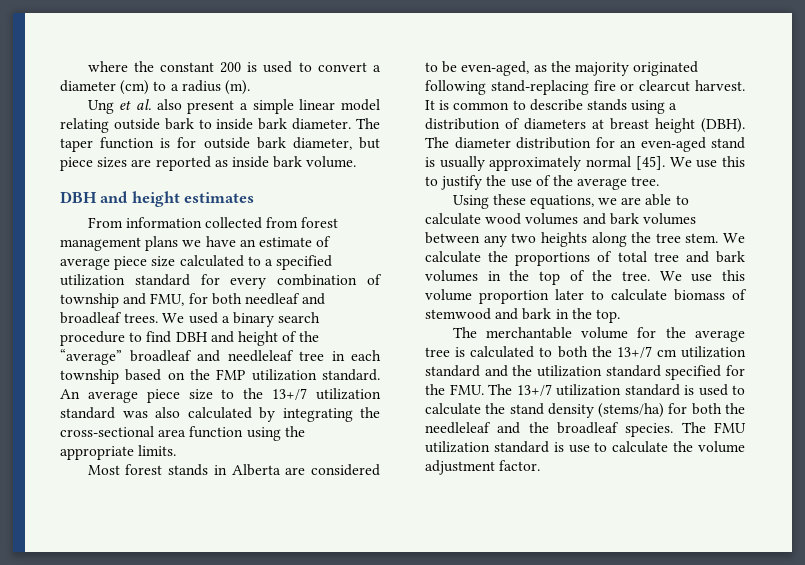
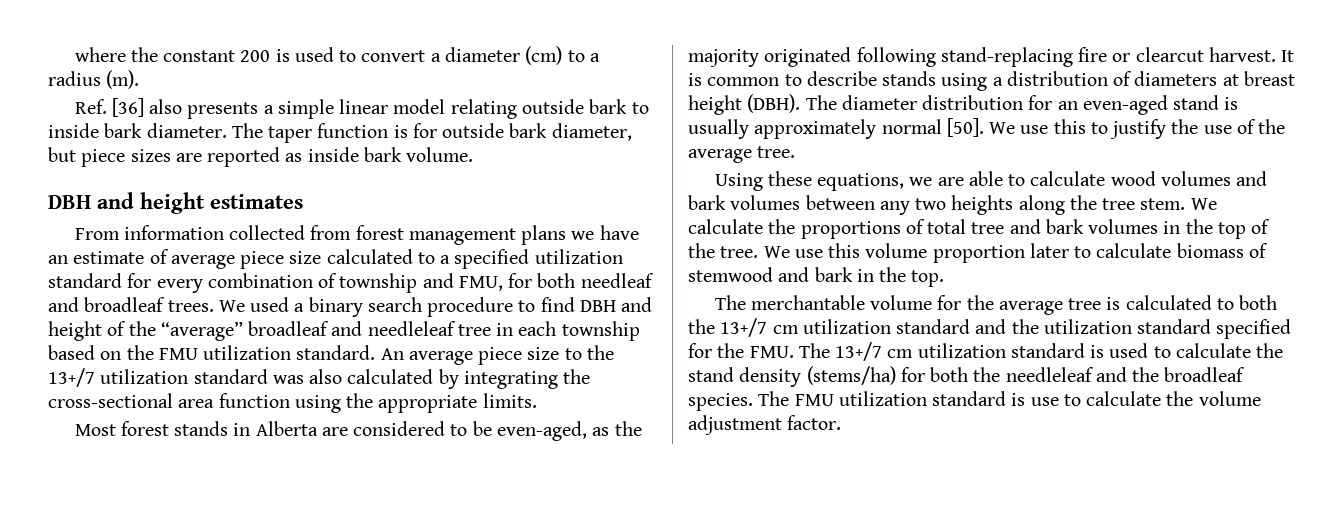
- Ung et al. also present a simple linear model relating outside bark to inside bark diameter.
+ Ref. [36] also presents a simple linear model relating outside bark to inside bark diameter.
- We used a binary search procedure to find DBH and height of the “average” broadleaf and needleleaf tree in each township based on the FMP utilization standard.
+ We used a binary search procedure to find DBH and height of the “average” broadleaf and needleleaf tree in each township based on the FMU utilization standard.
- The diameter distribution for an even-aged stand is usually approximately normal [45].
+ The diameter distribution for an even-aged stand is usually approximately normal [50].
- The merchantable volume for the average tree is calculated to both the 13+/7 cm utilization standard and the utilization standard specified for the FMU. The 13+/7 utilization standard is used to calculate the stand density (stems/ha) for both the needleleaf and the broadleaf species.
+ The merchantable volume for the average tree is calculated to both the 13+/7 cm utilization standard and the utilization standard specified for the FMU. The 13+/7 cm utilization standard is used to calculate the stand density (stems/ha) for both the needleleaf and the broadleaf species.

